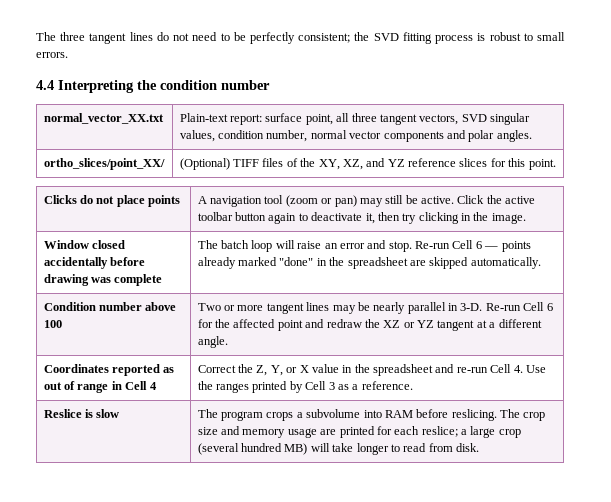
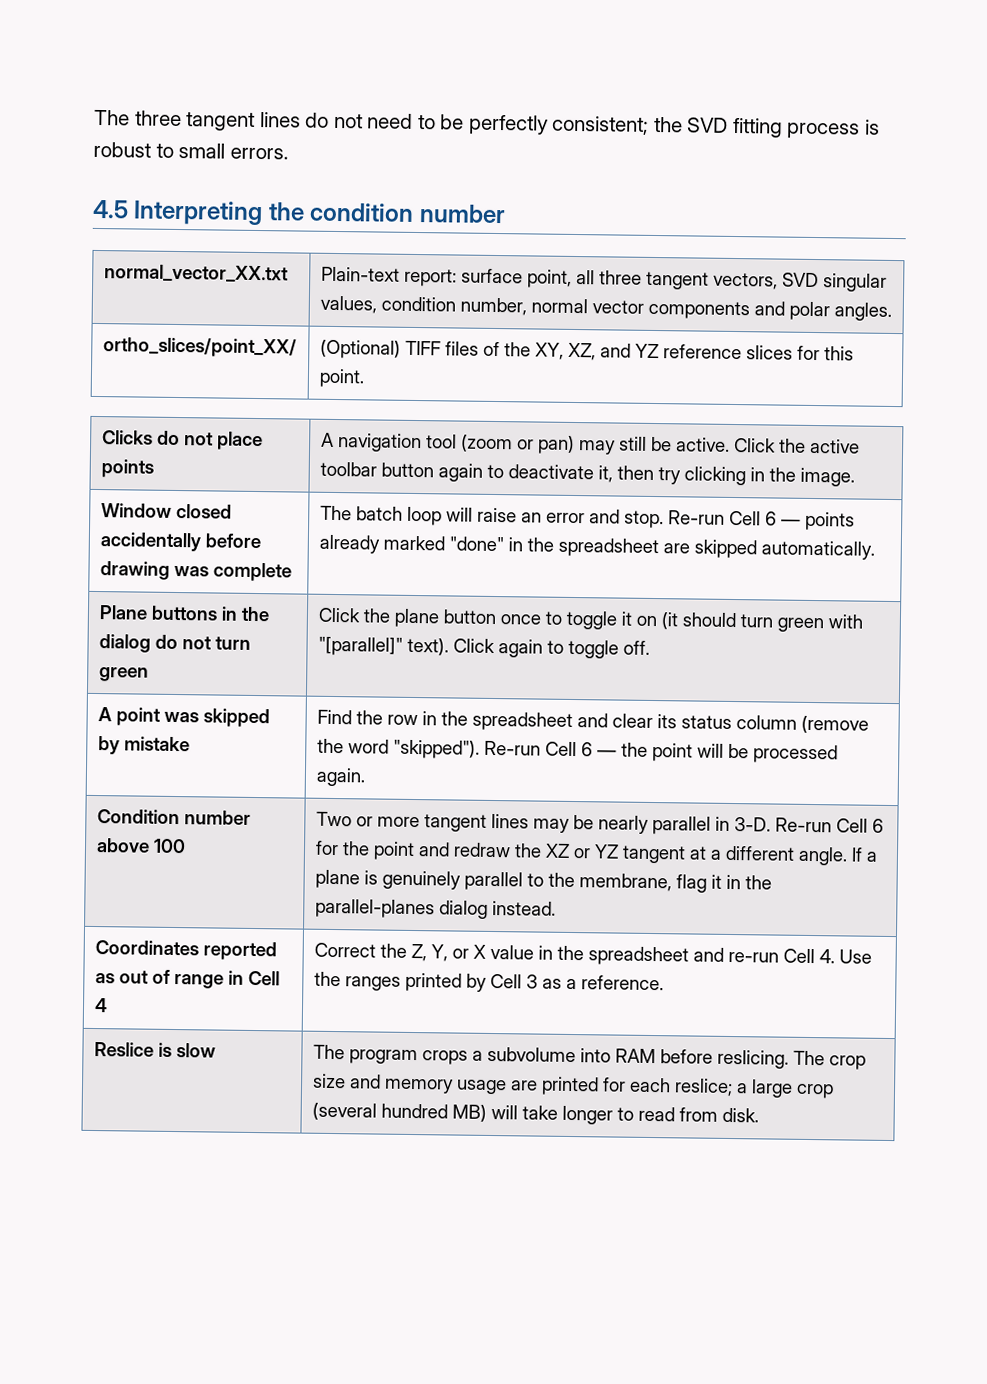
- 4.4 Interpreting the condition number
+ 4.5 Interpreting the condition number
+ Plane buttons in the dialog do not turn green | Click the plane button once to toggle it on (it should turn green with "[parallel]" text). Click again to toggle off.
+ A point was skipped by mistake | Find the row in the spreadsheet and clear its status column (remove the word "skipped"). Re-run Cell 6 — the point will be processed again.
- Re-run Cell 6 for the affected point and redraw the XZ or YZ tangent at a different angle.
+ Re-run Cell 6 for the point and redraw the XZ or YZ tangent at a different angle. If a plane is genuinely parallel to the membrane, flag it in the parallel-planes dialog instead.

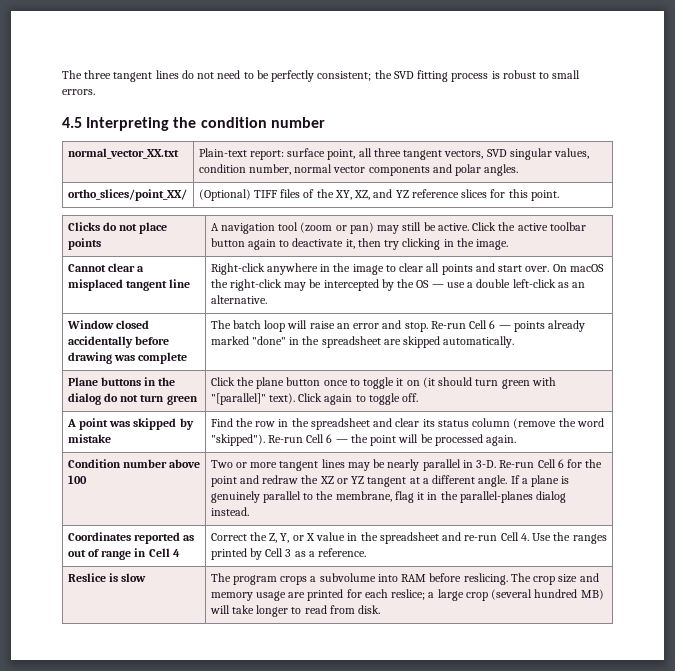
+ Cannot clear a misplaced tangent line | Right-click anywhere in the image to clear all points and start over. On macOS the right-click may be intercepted by the OS — use a double left-click as an alternative.

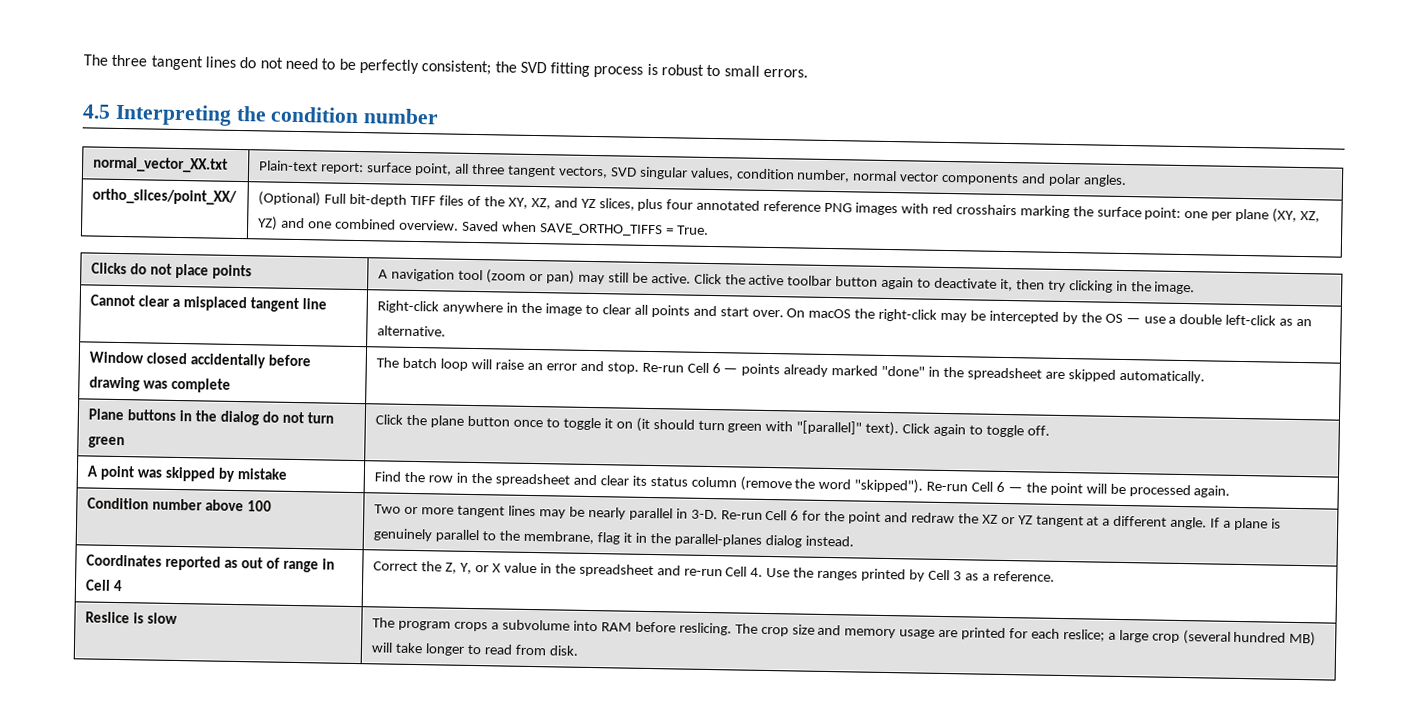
- (Optional) TIFF files of the XY, XZ, and YZ reference slices for this point.
+ (Optional) Full bit-depth TIFF files of the XY, XZ, and YZ slices, plus four annotated reference PNG images with red crosshairs marking the surface point: one per plane (XY, XZ, YZ) and one combined overview. Saved when SAVE_ORTHO_TIFFS = True.

